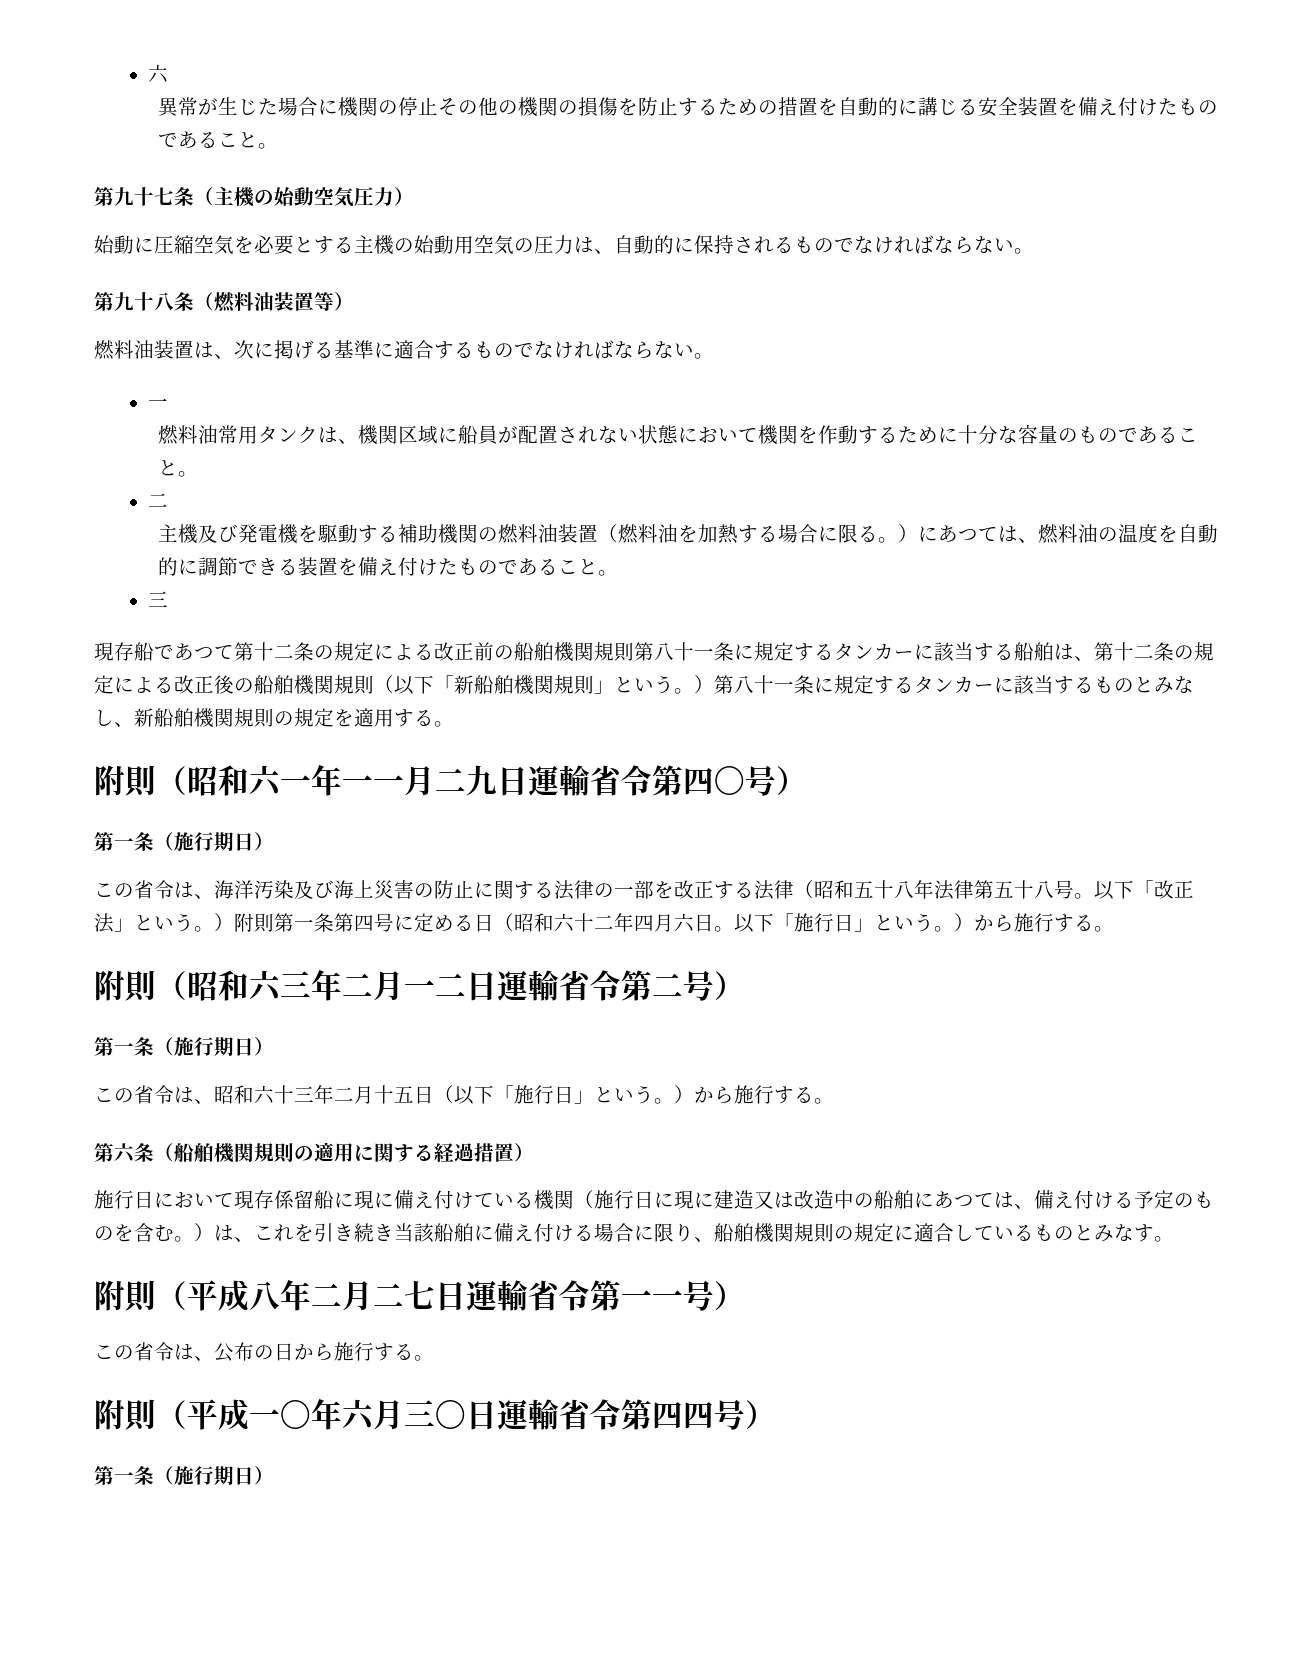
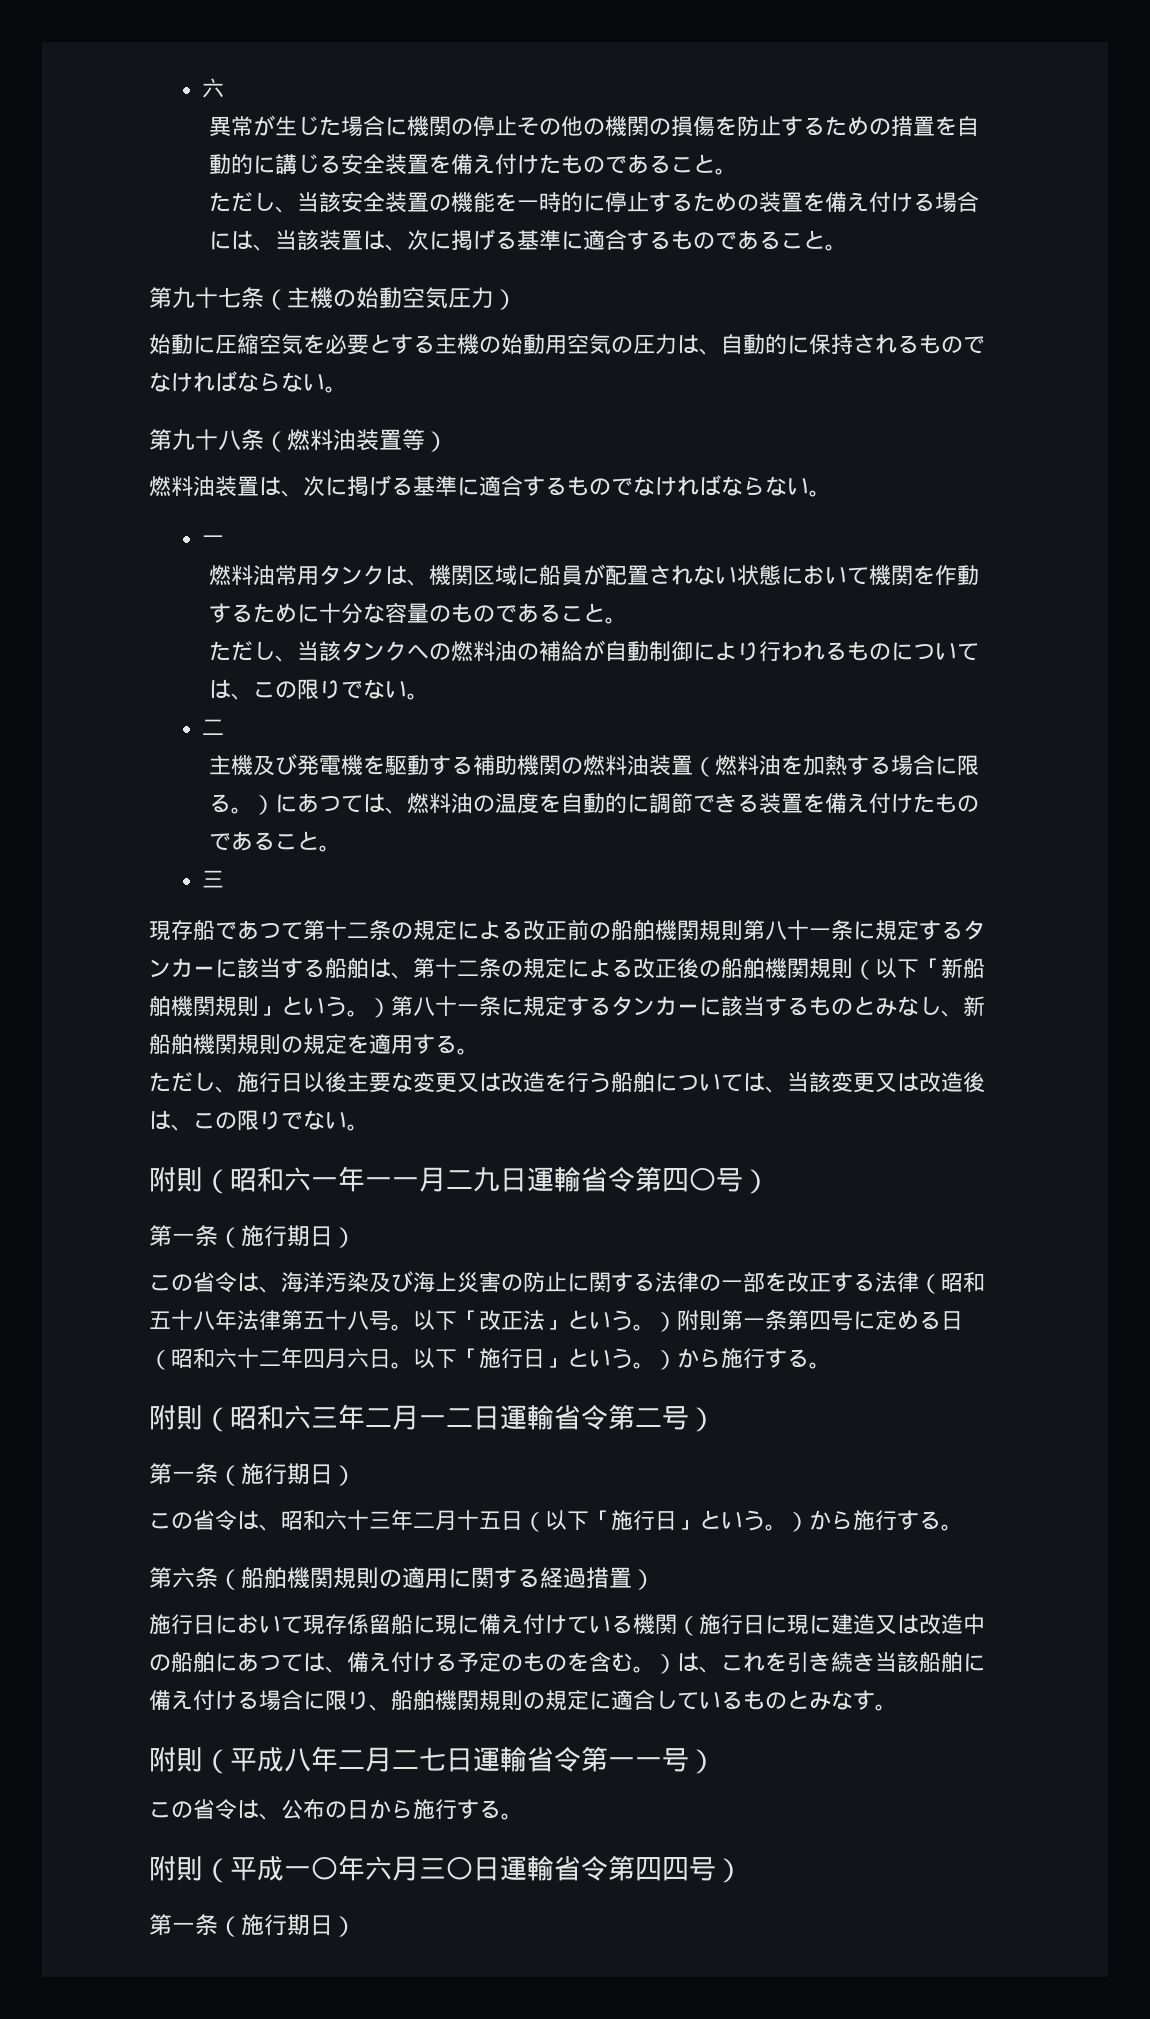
+ ただし、当該安全装置の機能を一時的に停止するための装置を備え付ける場合には、当該装置は、次に掲げる基準に適合するものであること。
+ ただし、当該タンクへの燃料油の補給が自動制御により行われるものについては、この限りでない。
+ ただし、施行日以後主要な変更又は改造を行う船舶については、当該変更又は改造後は、この限りでない。

